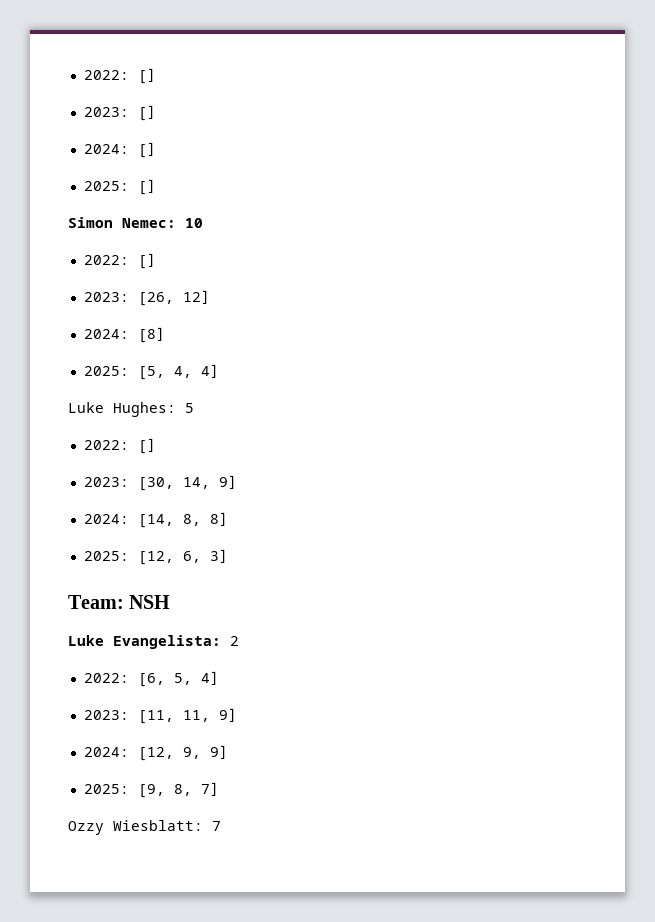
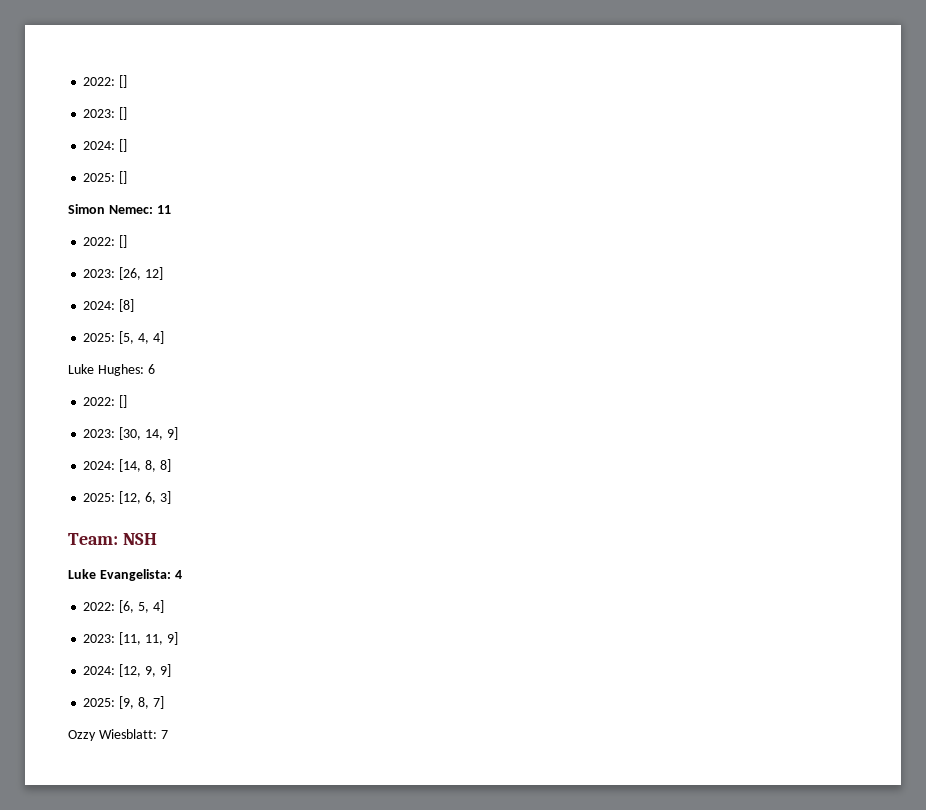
- Simon Nemec: 10
+ Simon Nemec: 11
- Luke Hughes: 5
+ Luke Hughes: 6
- Luke Evangelista: 2
+ Luke Evangelista: 4

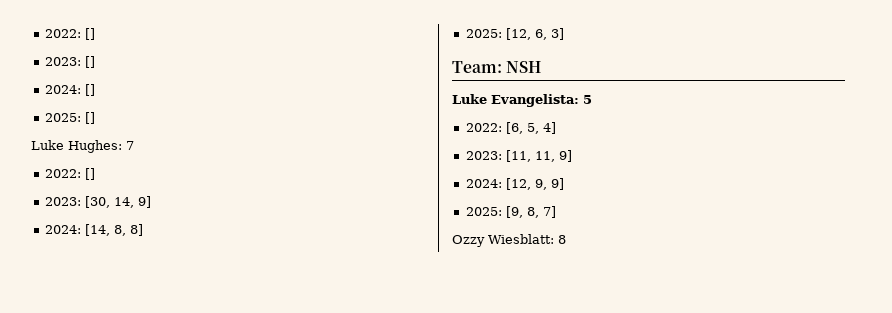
- Simon Nemec: 11
- 2022: []
- 2023: [26, 12]
- 2024: [8]
- 2025: [5, 4, 4]
- Luke Hughes: 6
+ Luke Hughes: 7
- Luke Evangelista: 4
+ Luke Evangelista: 5
- Ozzy Wiesblatt: 7
+ Ozzy Wiesblatt: 8

